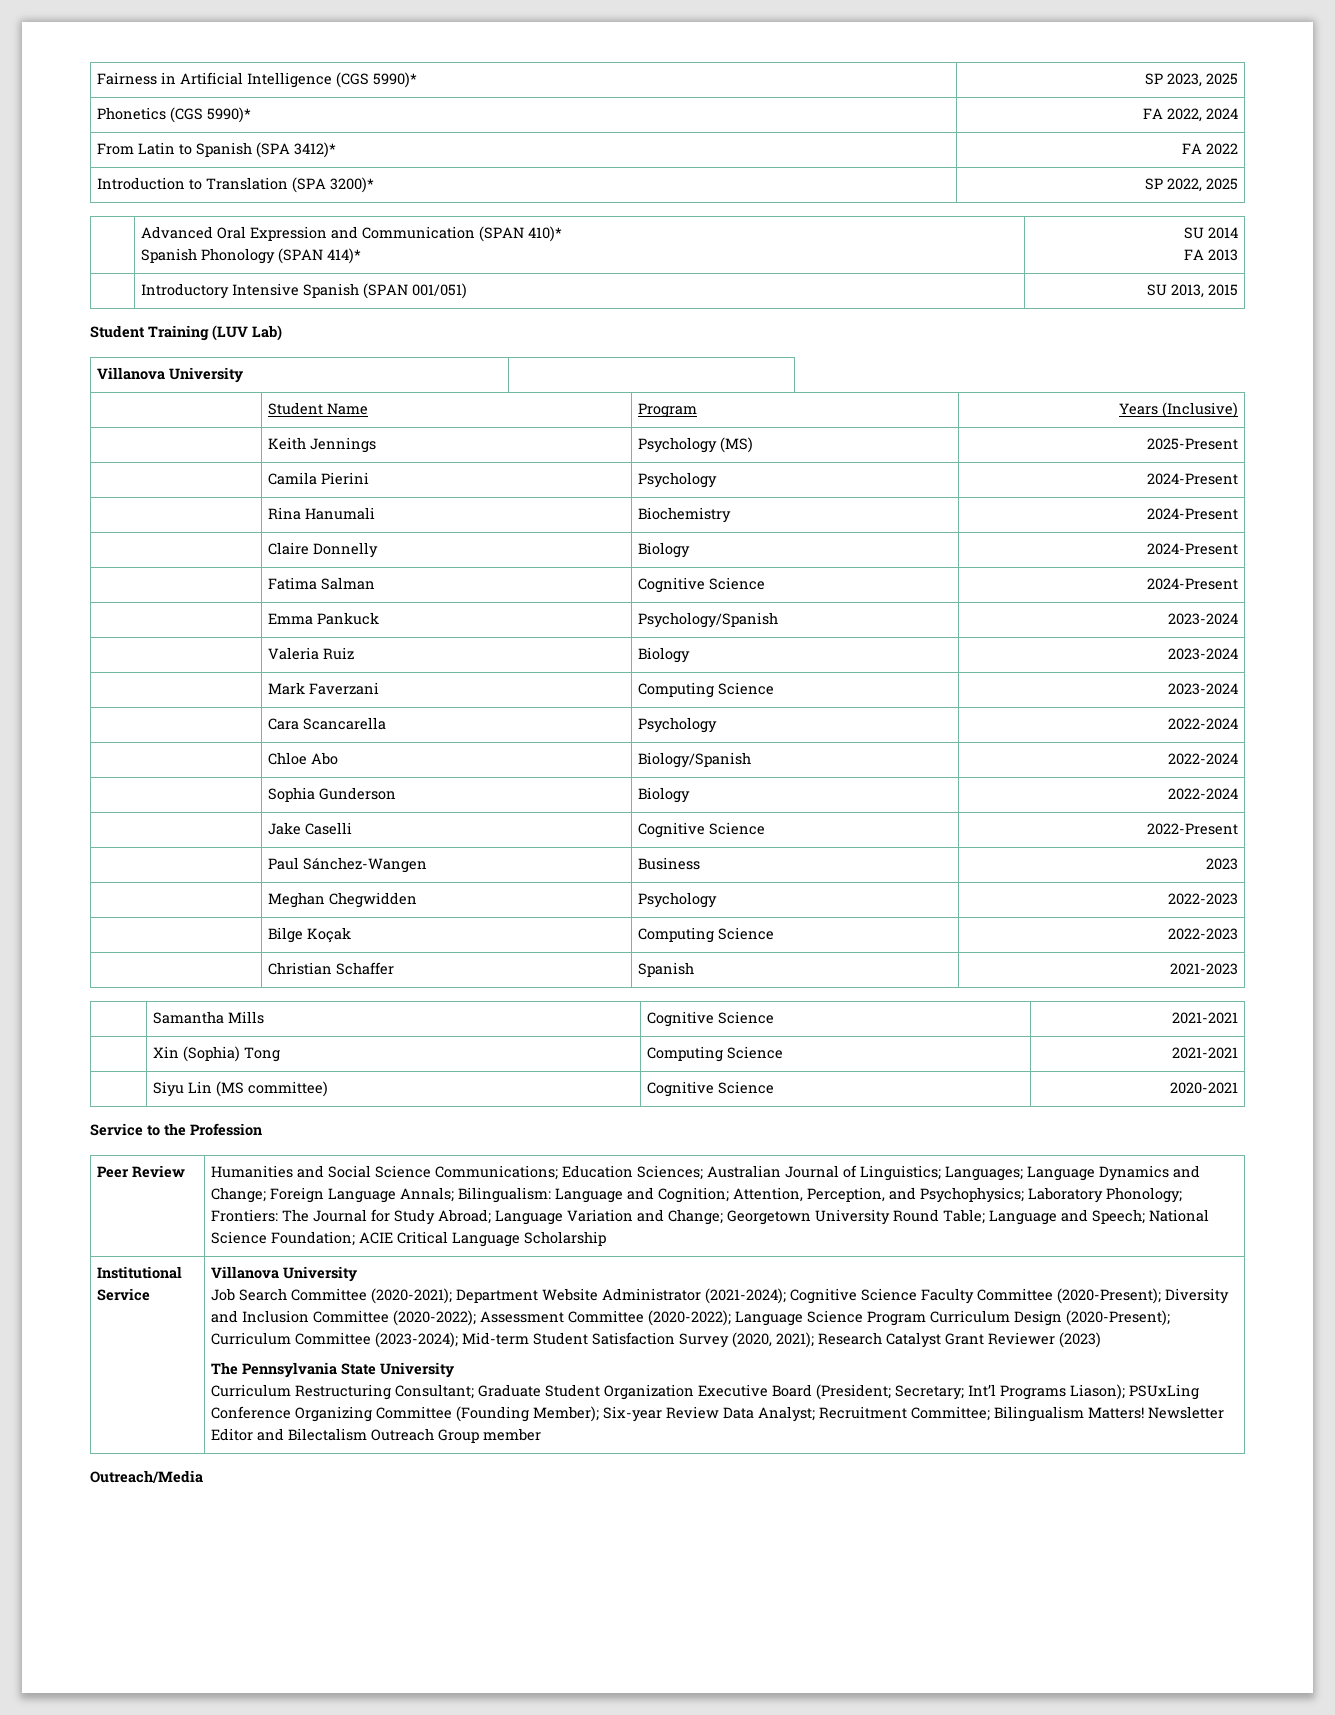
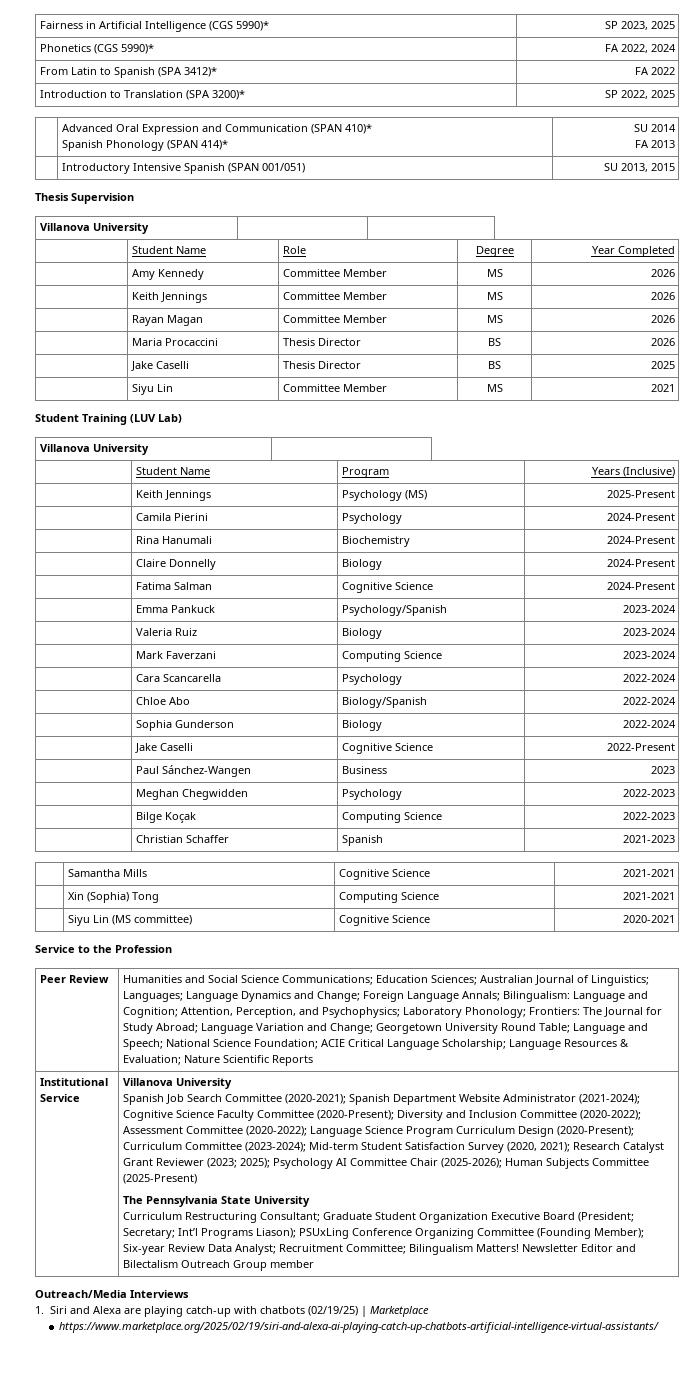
+ Thesis Supervision
+ Villanova University | |
+ | Student Name | Role | Degree | Year Completed
+ | Amy Kennedy | Committee Member | MS | 2026
+ | Keith Jennings | Committee Member | MS | 2026
+ | Rayan Magan | Committee Member | MS | 2026
+ | Maria Procaccini | Thesis Director | BS | 2026
+ | Jake Caselli | Thesis Director | BS | 2025
+ | Siyu Lin | Committee Member | MS | 2021
- Humanities and Social Science Communications; Education Sciences; Australian Journal of Linguistics; Languages; Language Dynamics and Change; Foreign Language Annals; Bilingualism: Language and Cognition; Attention, Perception, and Psychophysics; Laboratory Phonology; Frontiers: The Journal for Study Abroad; Language Variation and Change; Georgetown University Round Table; Language and Speech; National Science Foundation; ACIE Critical Language Scholarship
+ Humanities and Social Science Communications; Education Sciences; Australian Journal of Linguistics; Languages; Language Dynamics and Change; Foreign Language Annals; Bilingualism: Language and Cognition; Attention, Perception, and Psychophysics; Laboratory Phonology; Frontiers: The Journal for Study Abroad; Language Variation and Change; Georgetown University Round Table; Language and Speech; National Science Foundation; ACIE Critical Language Scholarship; Language Resources & Evaluation; Nature Scientific Reports
- Job Search Committee (2020-2021); Department Website Administrator (2021-2024); Cognitive Science Faculty Committee (2020-Present); Diversity and Inclusion Committee (2020-2022); Assessment Committee (2020-2022); Language Science Program Curriculum Design (2020-Present); Curriculum Committee (2023-2024); Mid-term Student Satisfaction Survey (2020, 2021); Research Catalyst Grant Reviewer (2023)
+ Spanish Job Search Committee (2020-2021); Spanish Department Website Administrator (2021-2024); Cognitive Science Faculty Committee (2020-Present); Diversity and Inclusion Committee (2020-2022); Assessment Committee (2020-2022); Language Science Program Curriculum Design (2020-Present); Curriculum Committee (2023-2024); Mid-term Student Satisfaction Survey (2020, 2021); Research Catalyst Grant Reviewer (2023; 2025); Psychology AI Committee Chair (2025-2026); Human Subjects Committee (2025-Present)
- Outreach/Media
+ Outreach/Media Interviews
+ 1. Siri and Alexa are playing catch-up with chatbots (02/19/25) | Marketplace
+ https://www.marketplace.org/2025/02/19/siri-and-alexa-ai-playing-catch-up-chatbots-artificial-intelligence-virtual-assistants/

